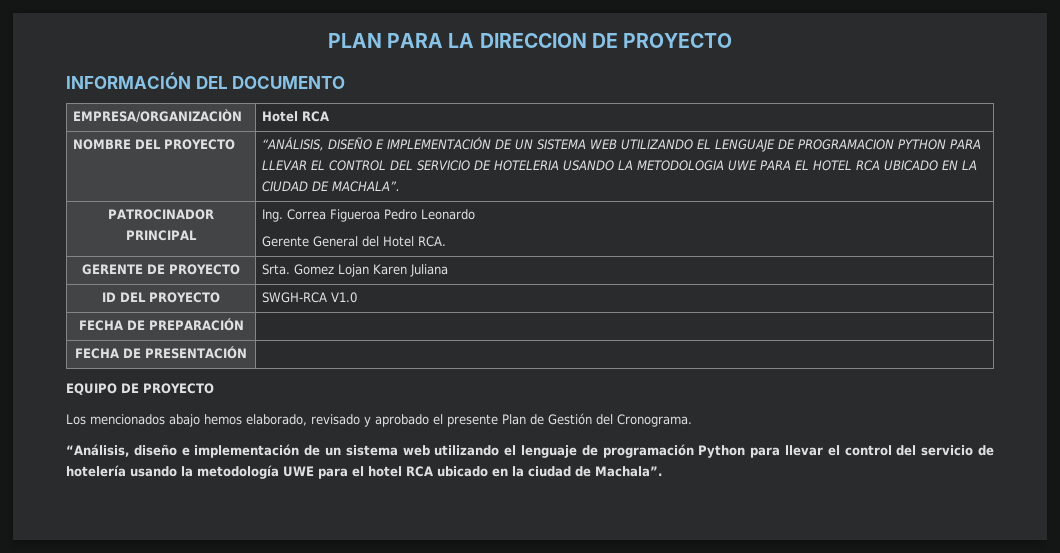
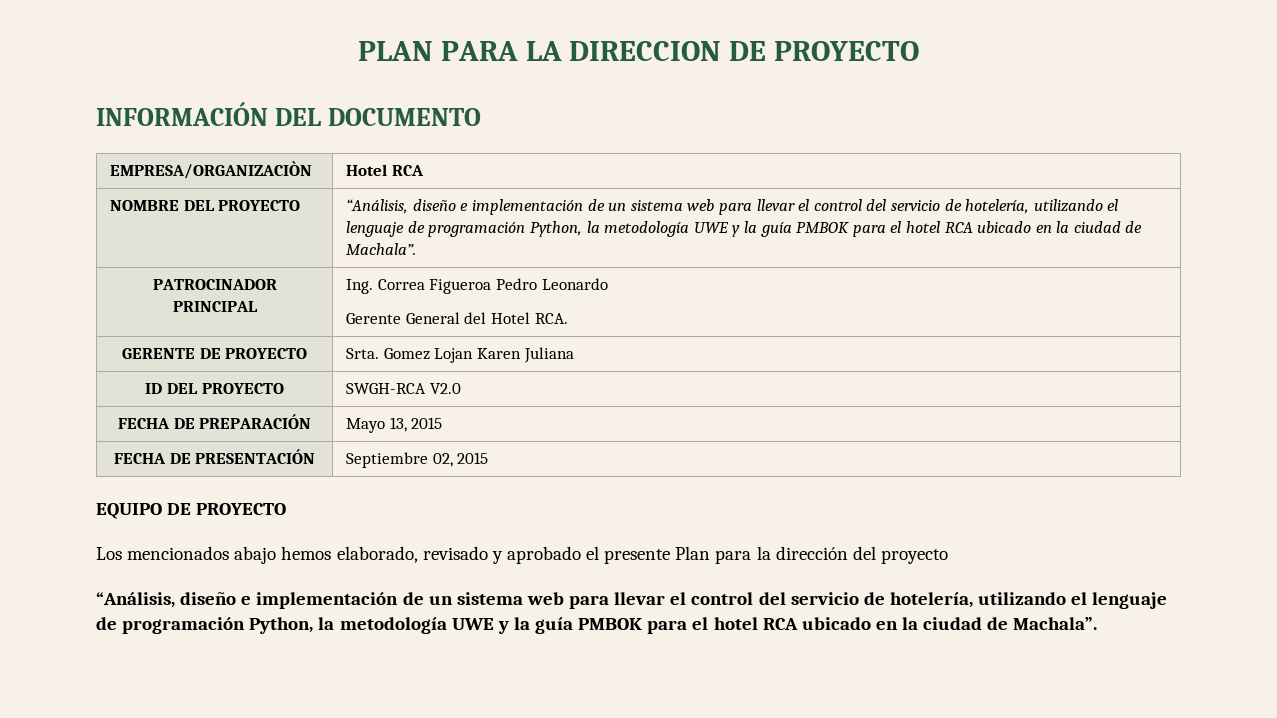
- NOMBRE DEL PROYECTO | “ANÁLISIS, DISEÑO E IMPLEMENTACIÓN DE UN SISTEMA WEB UTILIZANDO EL LENGUAJE DE PROGRAMACION PYTHON PARA LLEVAR EL CONTROL DEL SERVICIO DE HOTELERIA USANDO LA METODOLOGIA UWE PARA EL HOTEL RCA UBICADO EN LA CIUDAD DE MACHALA”.
+ NOMBRE DEL PROYECTO | “Análisis, diseño e implementación de un sistema web para llevar el control del servicio de hotelería, utilizando el lenguaje de programación Python, la metodología UWE y la guía PMBOK para el hotel RCA ubicado en la ciudad de Machala”.
- ID DEL PROYECTO | SWGH-RCA V1.0
+ ID DEL PROYECTO | SWGH-RCA V2.0
- FECHA DE PREPARACIÓN |
+ FECHA DE PREPARACIÓN | Mayo 13, 2015
- FECHA DE PRESENTACIÓN |
+ FECHA DE PRESENTACIÓN | Septiembre 02, 2015
- Los mencionados abajo hemos elaborado, revisado y aprobado el presente Plan de Gestión del Cronograma.
- “Análisis, diseño e implementación de un sistema web utilizando el lenguaje de programación Python para llevar el control del servicio de hotelería usando la metodología UWE para el hotel RCA ubicado en la ciudad de Machala”.
+ Los mencionados abajo hemos elaborado, revisado y aprobado el presente Plan para la dirección del proyecto
+ “Análisis, diseño e implementación de un sistema web para llevar el control del servicio de hotelería, utilizando el lenguaje de programación Python, la metodología UWE y la guía PMBOK para el hotel RCA ubicado en la ciudad de Machala”.

